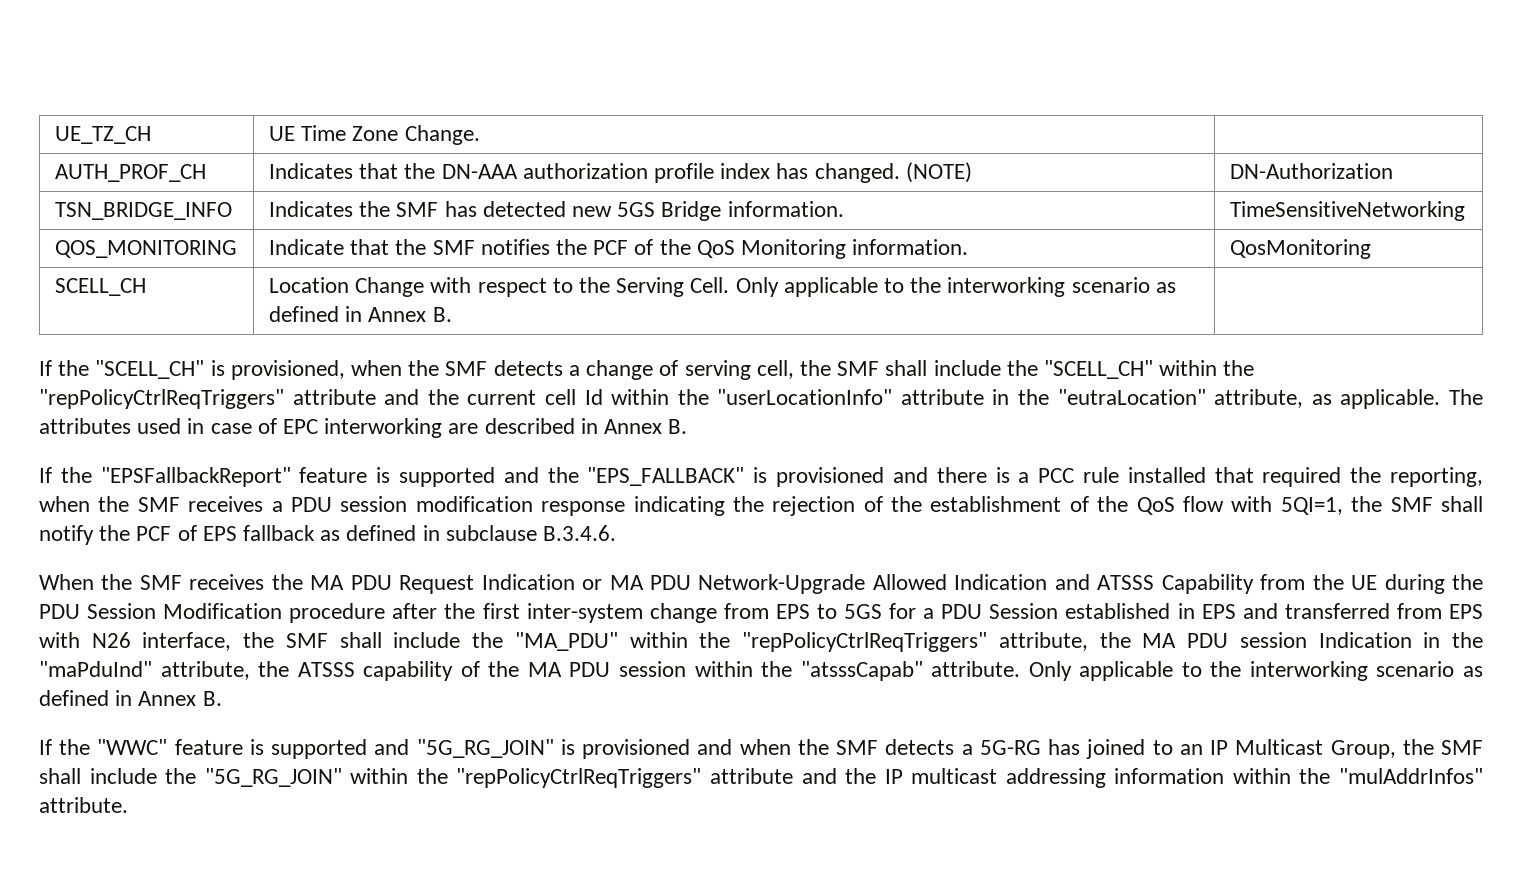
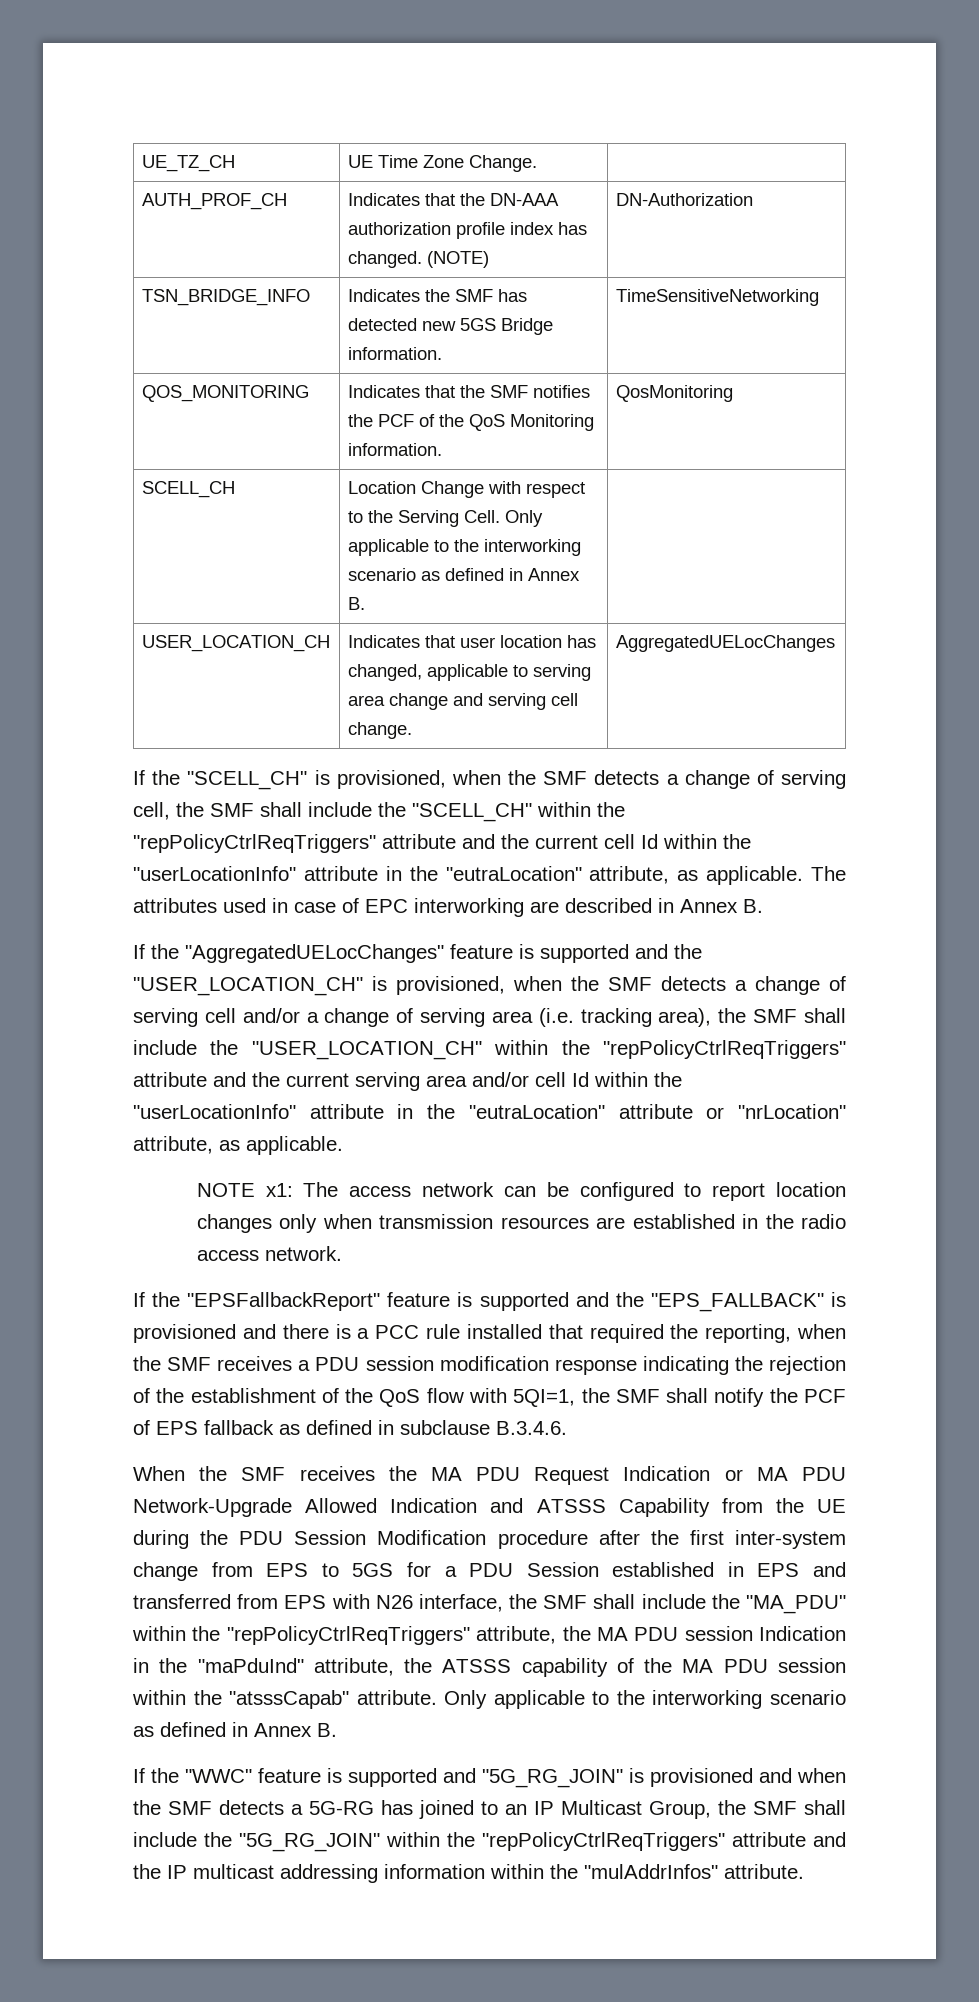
- QOS_MONITORING | Indicate that the SMF notifies the PCF of the QoS Monitoring information. | QosMonitoring
+ QOS_MONITORING | Indicates that the SMF notifies the PCF of the QoS Monitoring information. | QosMonitoring
+ USER_LOCATION_CH | Indicates that user location has changed, applicable to serving area change and serving cell change. | AggregatedUELocChanges
+ If the "AggregatedUELocChanges" feature is supported and the "USER_LOCATION_CH" is provisioned, when the SMF detects a change of serving cell and/or a change of serving area (i.e. tracking area), the SMF shall include the "USER_LOCATION_CH" within the "repPolicyCtrlReqTriggers" attribute and the current serving area and/or cell Id within the "userLocationInfo" attribute in the "eutraLocation" attribute or "nrLocation" attribute, as applicable.
+ NOTE x1: The access network can be configured to report location changes only when transmission resources are established in the radio access network.

